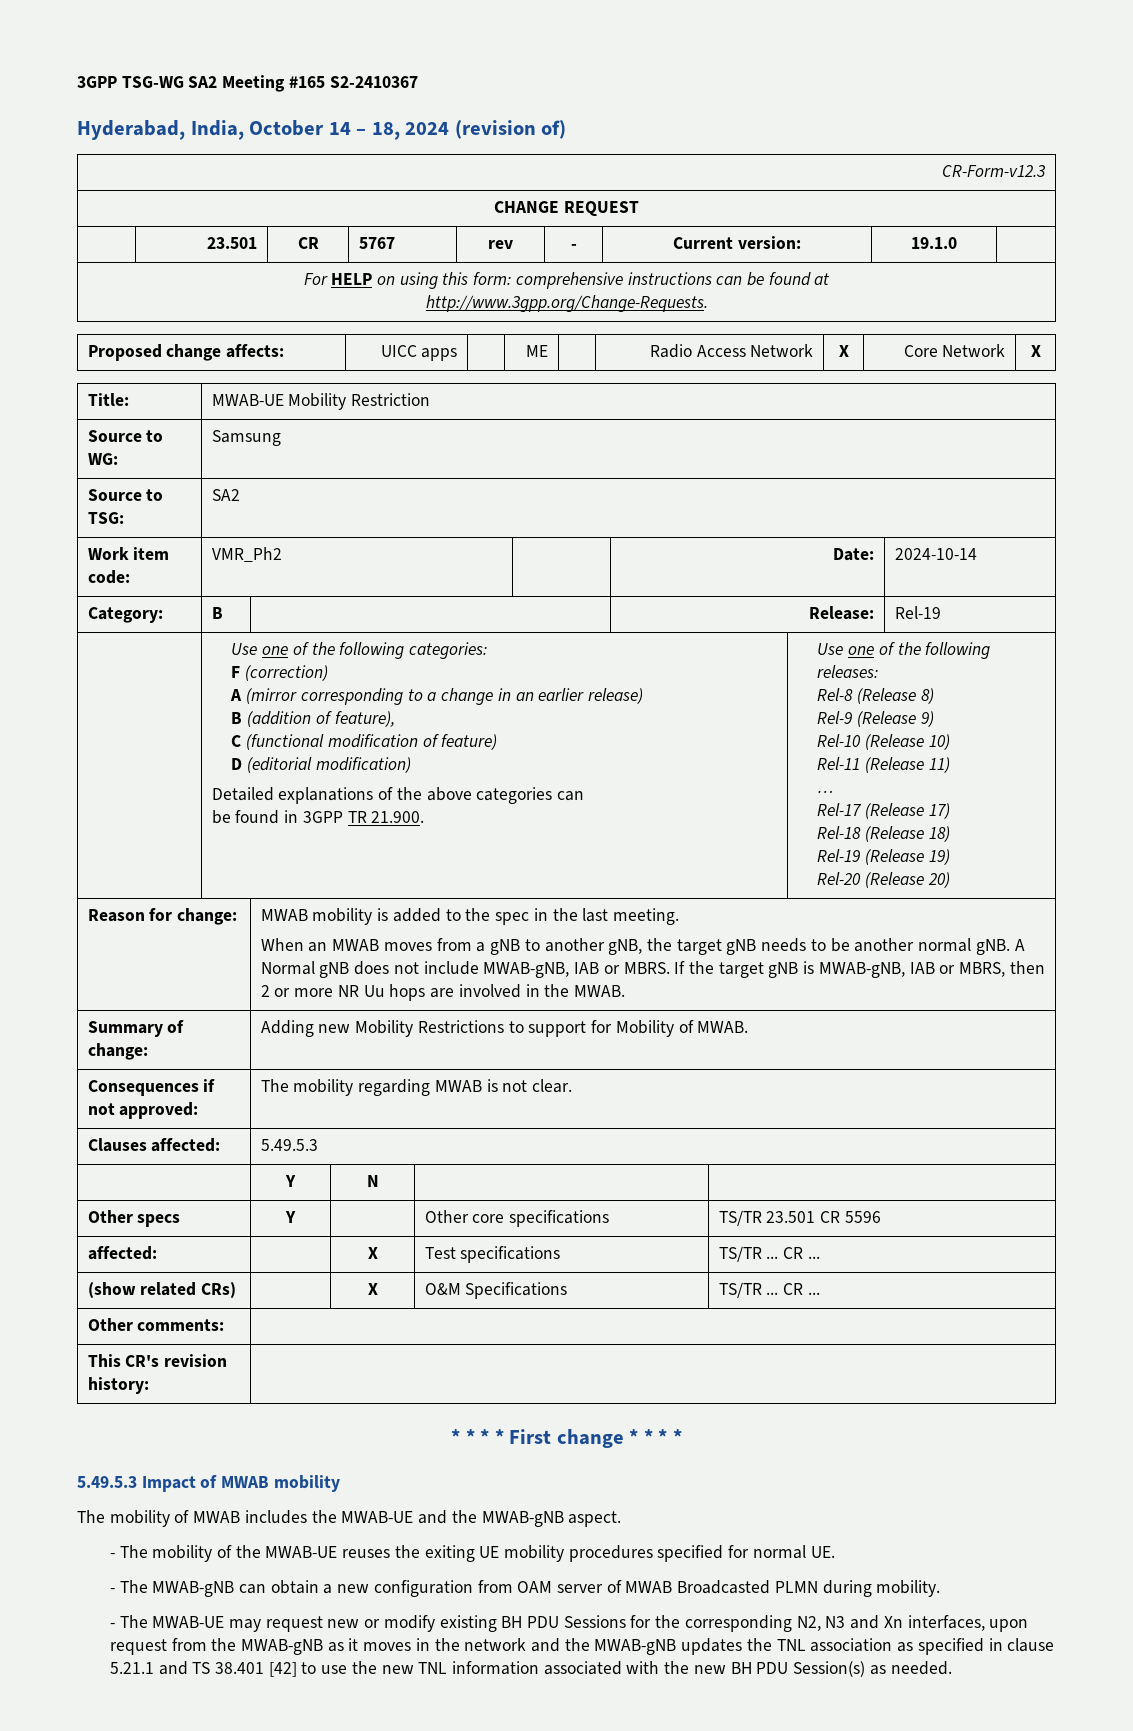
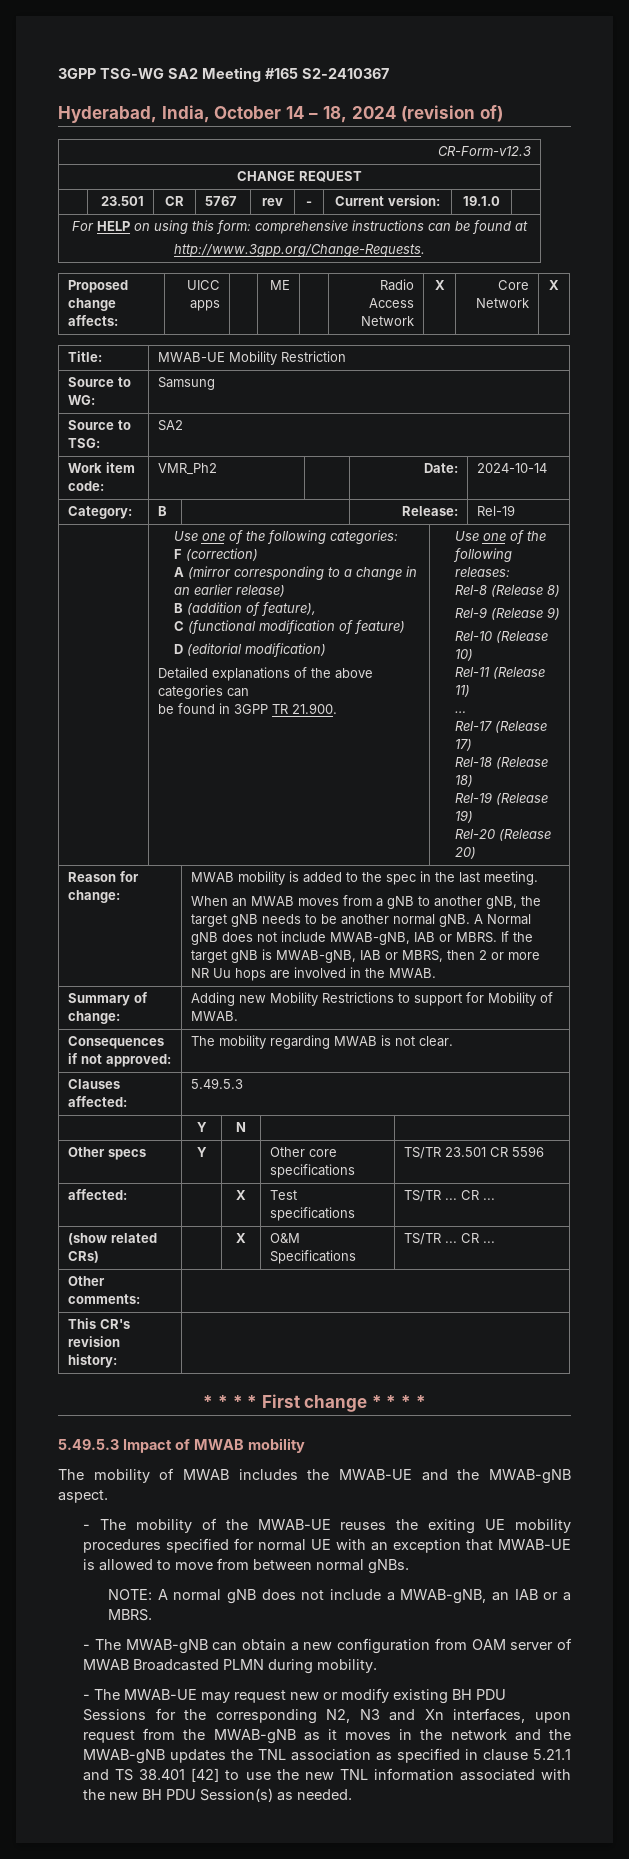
- - The mobility of the MWAB-UE reuses the exiting UE mobility procedures specified for normal UE.
+ - The mobility of the MWAB-UE reuses the exiting UE mobility procedures specified for normal UE with an exception that MWAB-UE is allowed to move from between normal gNBs.
+ NOTE: A normal gNB does not include a MWAB-gNB, an IAB or a MBRS.

